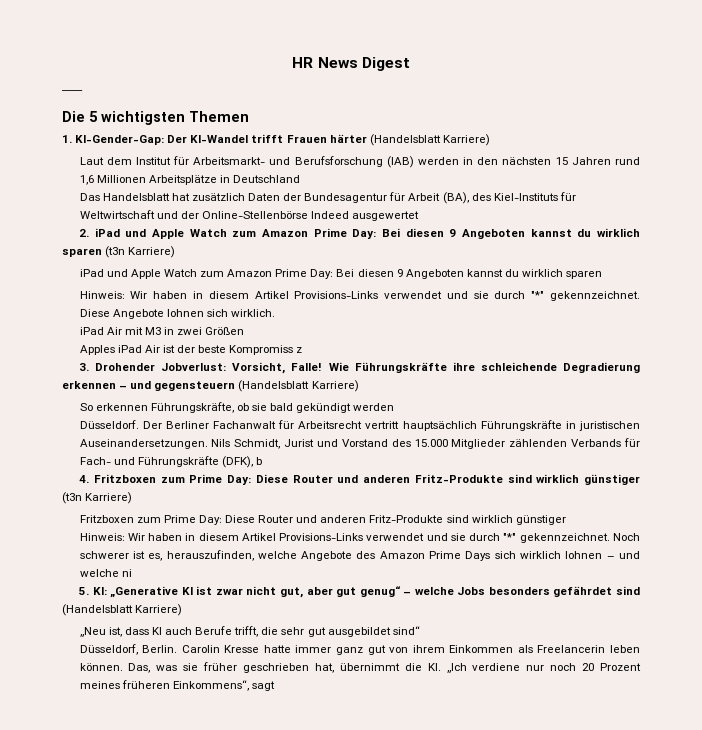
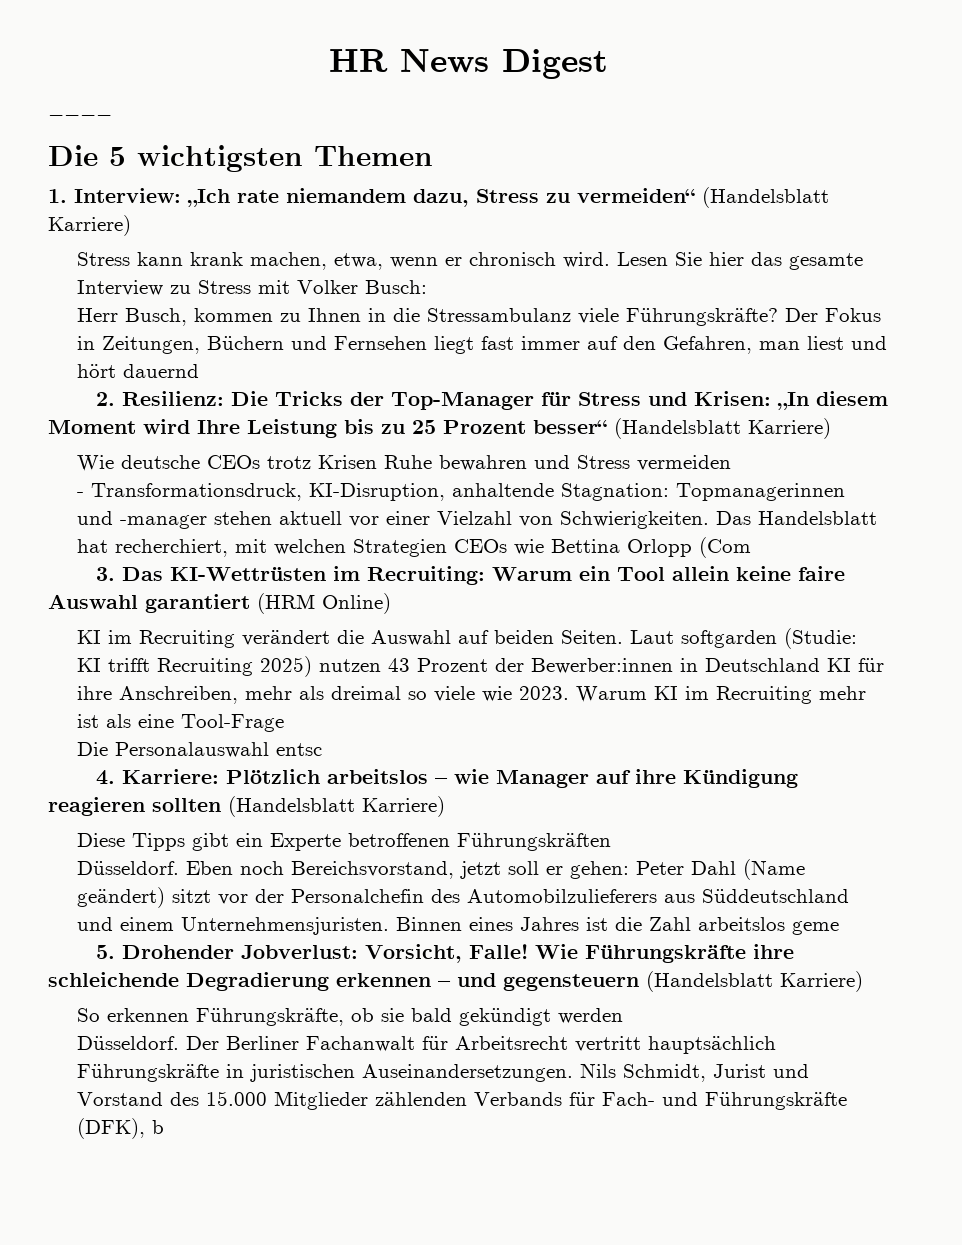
- 1. KI-Gender-Gap: Der KI-Wandel trifft Frauen härter (Handelsblatt Karriere)
- Laut dem Institut für Arbeitsmarkt- und Berufsforschung (IAB) werden in den nächsten 15 Jahren rund 1,6 Millionen Arbeitsplätze in Deutschland
- Das Handelsblatt hat zusätzlich Daten der Bundesagentur für Arbeit (BA), des Kiel-Instituts für Weltwirtschaft und der Online-Stellenbörse Indeed ausgewertet
- 2. iPad und Apple Watch zum Amazon Prime Day: Bei diesen 9 Angeboten kannst du wirklich sparen (t3n Karriere)
- iPad und Apple Watch zum Amazon Prime Day: Bei diesen 9 Angeboten kannst du wirklich sparen
- Hinweis: Wir haben in diesem Artikel Provisions-Links verwendet und sie durch "*" gekennzeichnet. Diese Angebote lohnen sich wirklich.
- iPad Air mit M3 in zwei Größen
- Apples iPad Air ist der beste Kompromiss z
- 3. Drohender Jobverlust: Vorsicht, Falle!
+ 1. Interview: „Ich rate niemandem dazu, Stress zu vermeiden“ (Handelsblatt Karriere)
+ Stress kann krank machen, etwa, wenn er chronisch wird. Lesen Sie hier das gesamte Interview zu Stress mit Volker Busch:
+ Herr Busch, kommen zu Ihnen in die Stressambulanz viele Führungskräfte? Der Fokus in Zeitungen, Büchern und Fernsehen liegt fast immer auf den Gefahren, man liest und hört dauernd
+ 2. Resilienz: Die Tricks der Top-Manager für Stress und Krisen: „In diesem Moment wird Ihre Leistung bis zu 25 Prozent besser“ (Handelsblatt Karriere)
+ Wie deutsche CEOs trotz Krisen Ruhe bewahren und Stress vermeiden
+ - Transformationsdruck, KI-Disruption, anhaltende Stagnation: Topmanagerinnen und -manager stehen aktuell vor einer Vielzahl von Schwierigkeiten. Das Handelsblatt hat recherchiert, mit welchen Strategien CEOs wie Bettina Orlopp (Com
+ 3. Das KI-Wettrüsten im Recruiting: Warum ein Tool allein keine faire Auswahl garantiert (HRM Online)
+ KI im Recruiting verändert die Auswahl auf beiden Seiten. Laut softgarden (Studie: KI trifft Recruiting 2025) nutzen 43 Prozent der Bewerber:innen in Deutschland KI für ihre Anschreiben, mehr als dreimal so viele wie 2023. Warum KI im Recruiting mehr ist als eine Tool-Frage
+ Die Personalauswahl entsc
+ 4. Karriere: Plötzlich arbeitslos – wie Manager auf ihre Kündigung reagieren sollten (Handelsblatt Karriere)
+ Diese Tipps gibt ein Experte betroffenen Führungskräften
+ Düsseldorf. Eben noch Bereichsvorstand, jetzt soll er gehen: Peter Dahl (Name geändert) sitzt vor der Personalchefin des Automobilzulieferers aus Süddeutschland und einem Unternehmensjuristen. Binnen eines Jahres ist die Zahl arbeitslos geme
+ 5. Drohender Jobverlust: Vorsicht, Falle!
- 4. Fritzboxen zum Prime Day: Diese Router und anderen Fritz-Produkte sind wirklich günstiger (t3n Karriere)
- Fritzboxen zum Prime Day: Diese Router und anderen Fritz-Produkte sind wirklich günstiger
- Hinweis: Wir haben in diesem Artikel Provisions-Links verwendet und sie durch "*" gekennzeichnet. Noch schwerer ist es, herauszufinden, welche Angebote des Amazon Prime Days sich wirklich lohnen – und welche ni
- 5. KI: „Generative KI ist zwar nicht gut, aber gut genug“ – welche Jobs besonders gefährdet sind (Handelsblatt Karriere)
- „Neu ist, dass KI auch Berufe trifft, die sehr gut ausgebildet sind“
- Düsseldorf, Berlin. Carolin Kresse hatte immer ganz gut von ihrem Einkommen als Freelancerin leben können. Das, was sie früher geschrieben hat, übernimmt die KI. „Ich verdiene nur noch 20 Prozent meines früheren Einkommens“, sagt

